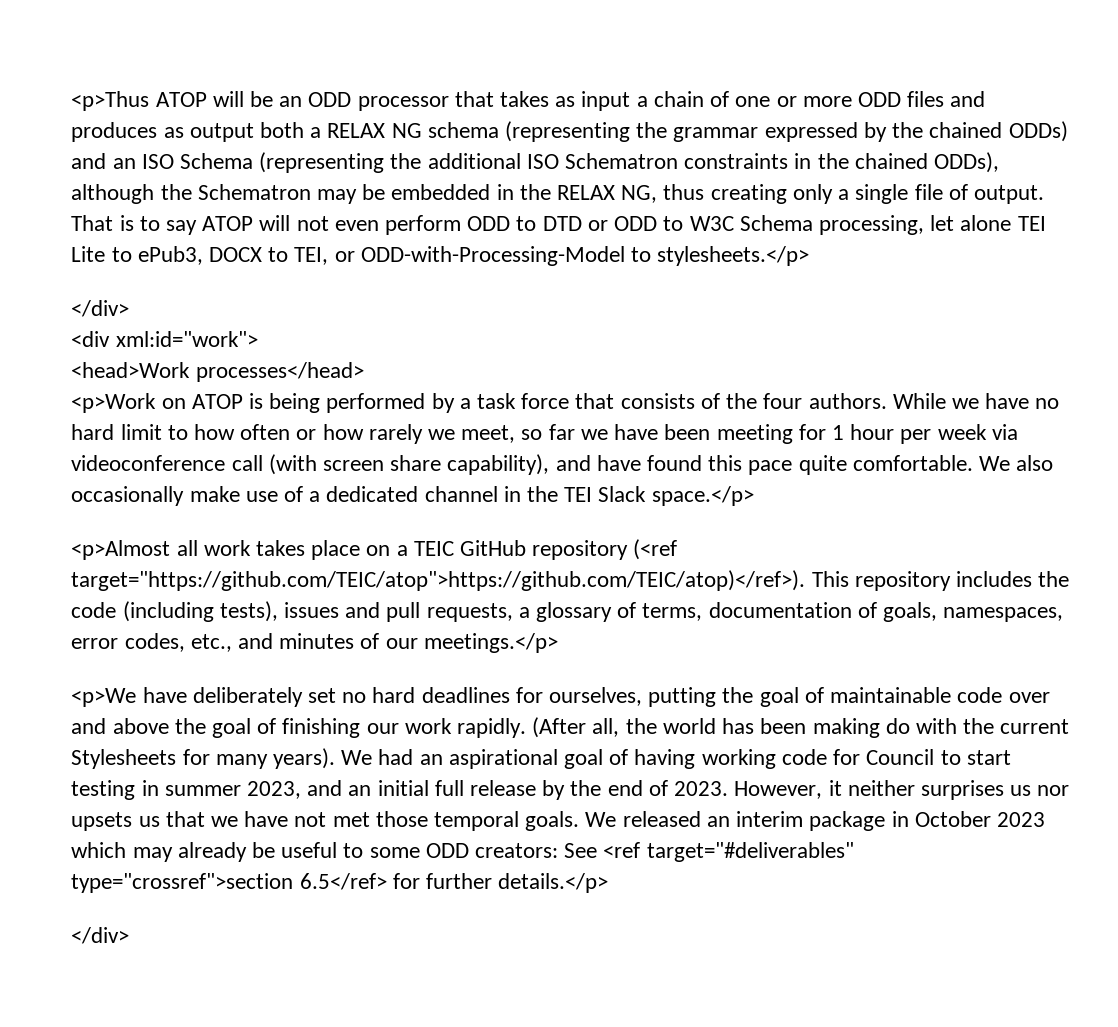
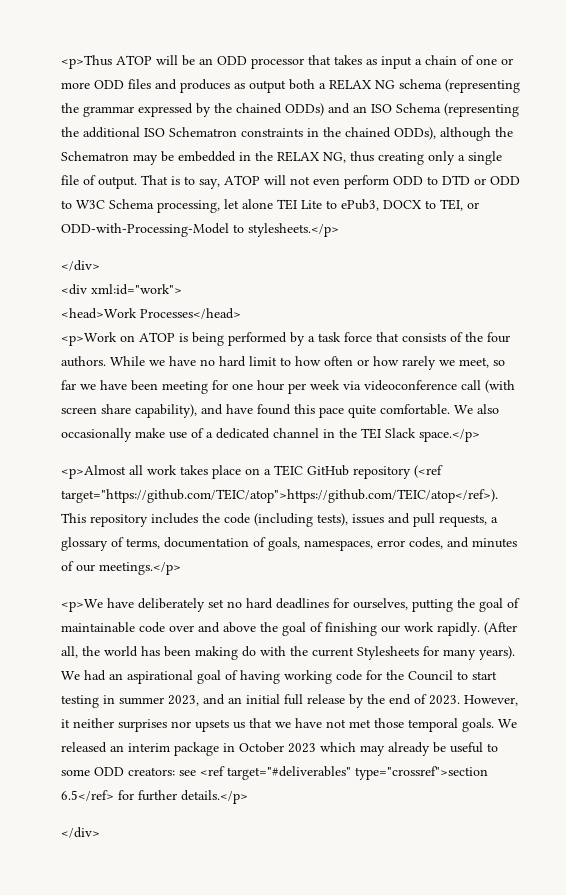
- That is to say ATOP will not even perform ODD to DTD or ODD to W3C Schema processing, let alone TEI Lite to ePub3, DOCX to TEI, or ODD-with-Processing-Model to stylesheets.</p>
+ That is to say, ATOP will not even perform ODD to DTD or ODD to W3C Schema processing, let alone TEI Lite to ePub3, DOCX to TEI, or ODD-with-Processing-Model to stylesheets.</p>
- <head>Work processes</head>
+ <head>Work Processes</head>
- While we have no hard limit to how often or how rarely we meet, so far we have been meeting for 1 hour per week via videoconference call (with screen share capability), and have found this pace quite comfortable.
+ While we have no hard limit to how often or how rarely we meet, so far we have been meeting for one hour per week via videoconference call (with screen share capability), and have found this pace quite comfortable.
- <p>Almost all work takes place on a TEIC GitHub repository (<ref target="https://github.com/TEIC/atop">https://github.com/TEIC/atop)</ref>). This repository includes the code (including tests), issues and pull requests, a glossary of terms, documentation of goals, namespaces, error codes, etc., and minutes of our meetings.</p>
+ <p>Almost all work takes place on a TEIC GitHub repository (<ref target="https://github.com/TEIC/atop">https://github.com/TEIC/atop</ref>). This repository includes the code (including tests), issues and pull requests, a glossary of terms, documentation of goals, namespaces, error codes, and minutes of our meetings.</p>
- We had an aspirational goal of having working code for Council to start testing in summer 2023, and an initial full release by the end of 2023.
+ We had an aspirational goal of having working code for the Council to start testing in summer 2023, and an initial full release by the end of 2023.
- However, it neither surprises us nor upsets us that we have not met those temporal goals.
+ However, it neither surprises nor upsets us that we have not met those temporal goals.
- We released an interim package in October 2023 which may already be useful to some ODD creators: See <ref target="#deliverables" type="crossref">section 6.5</ref> for further details.</p>
+ We released an interim package in October 2023 which may already be useful to some ODD creators: see <ref target="#deliverables" type="crossref">section 6.5</ref> for further details.</p>

